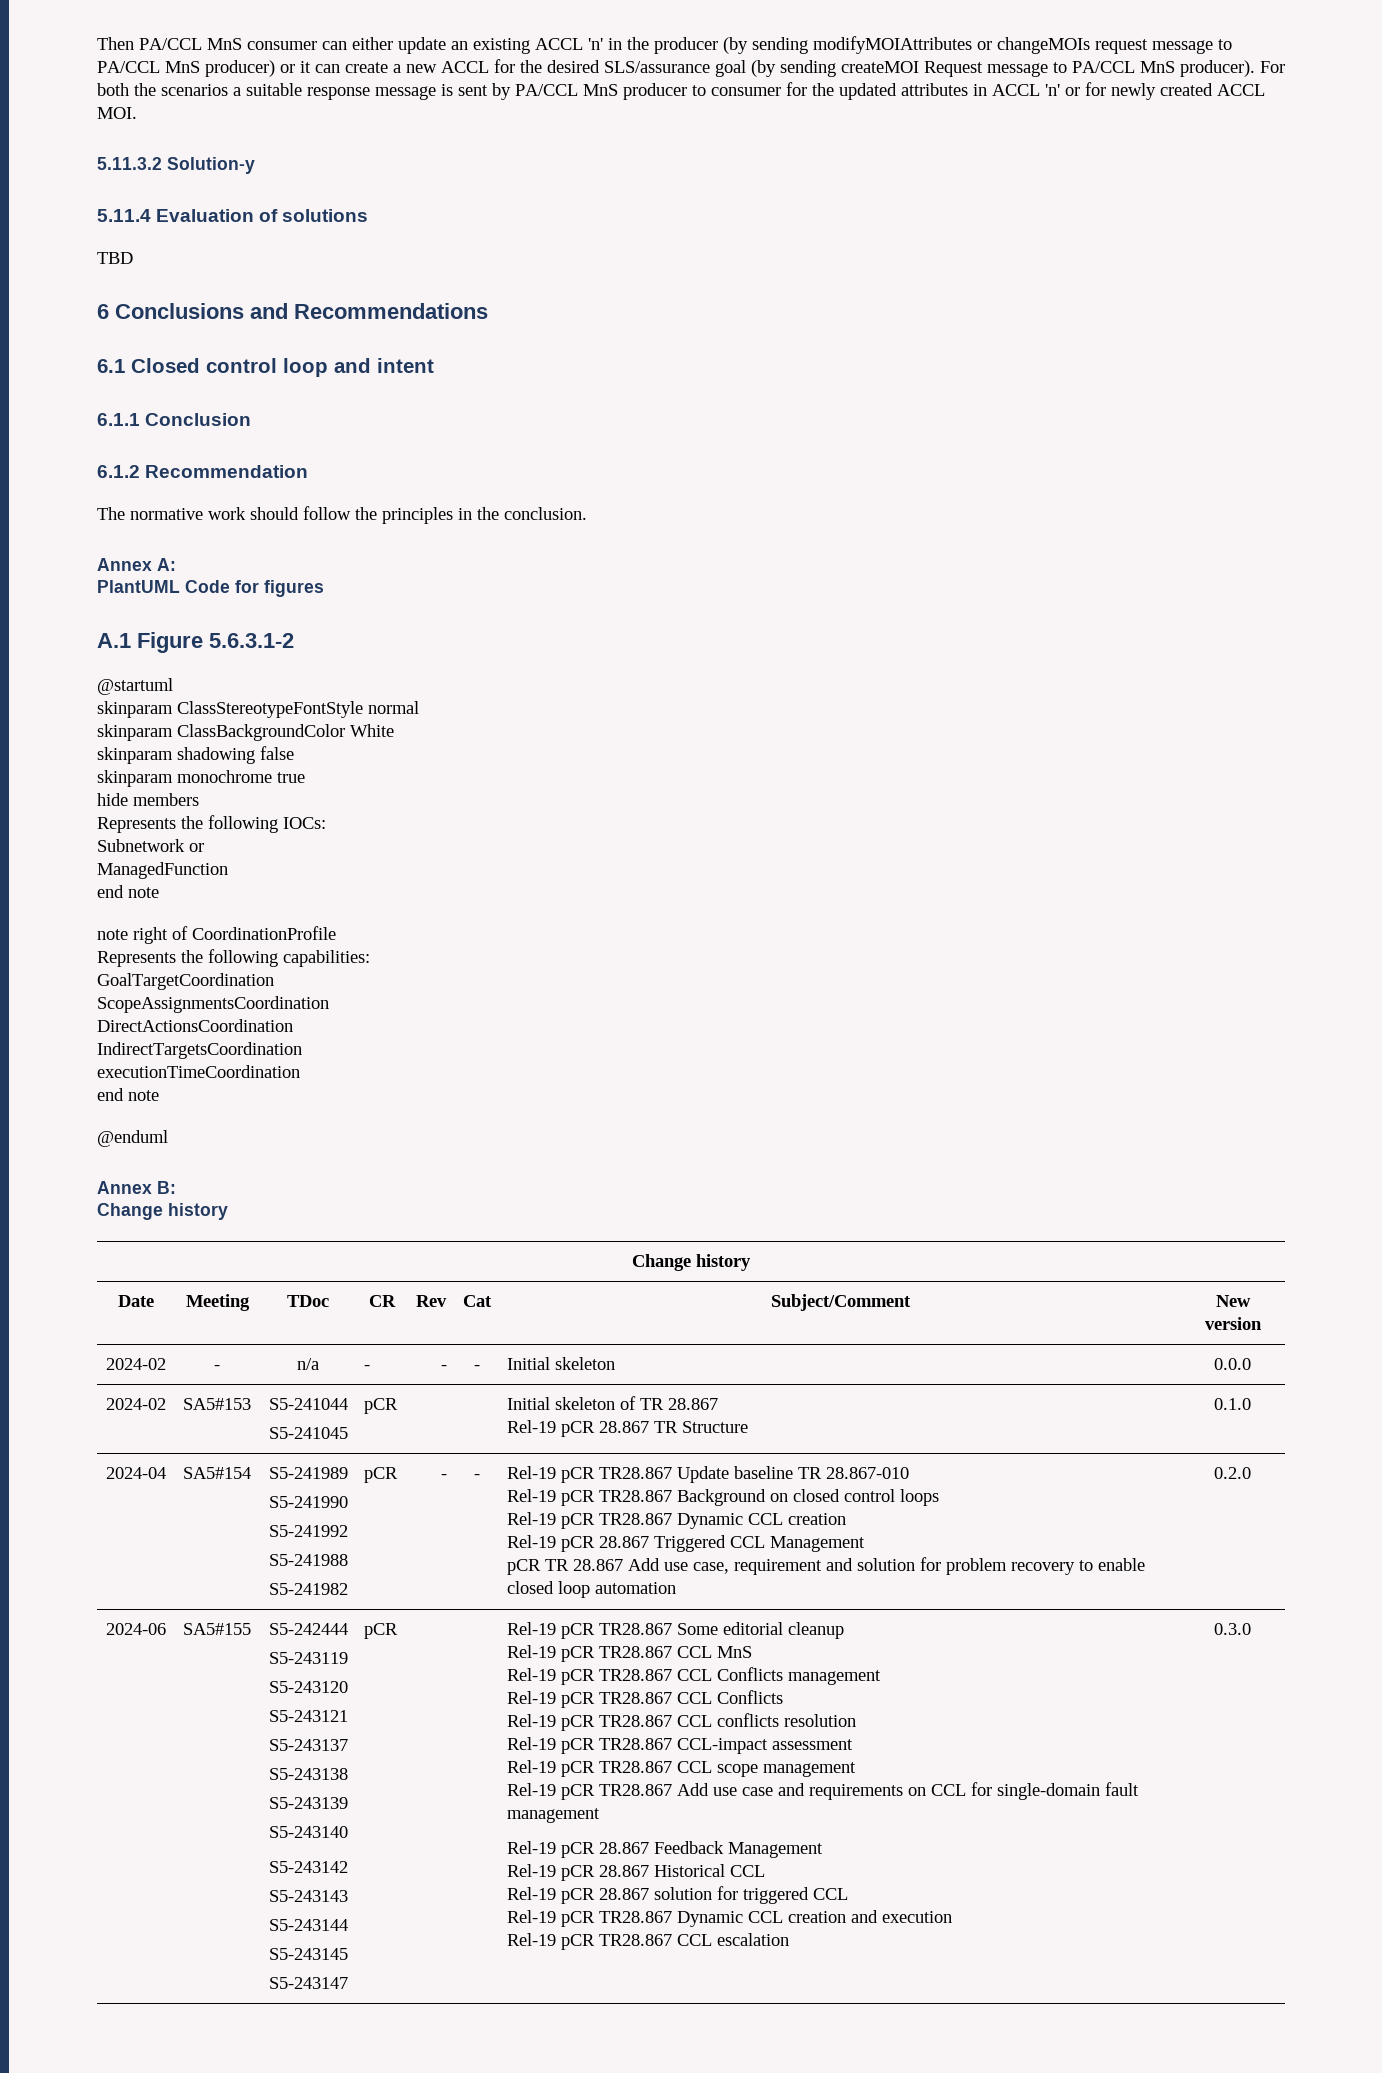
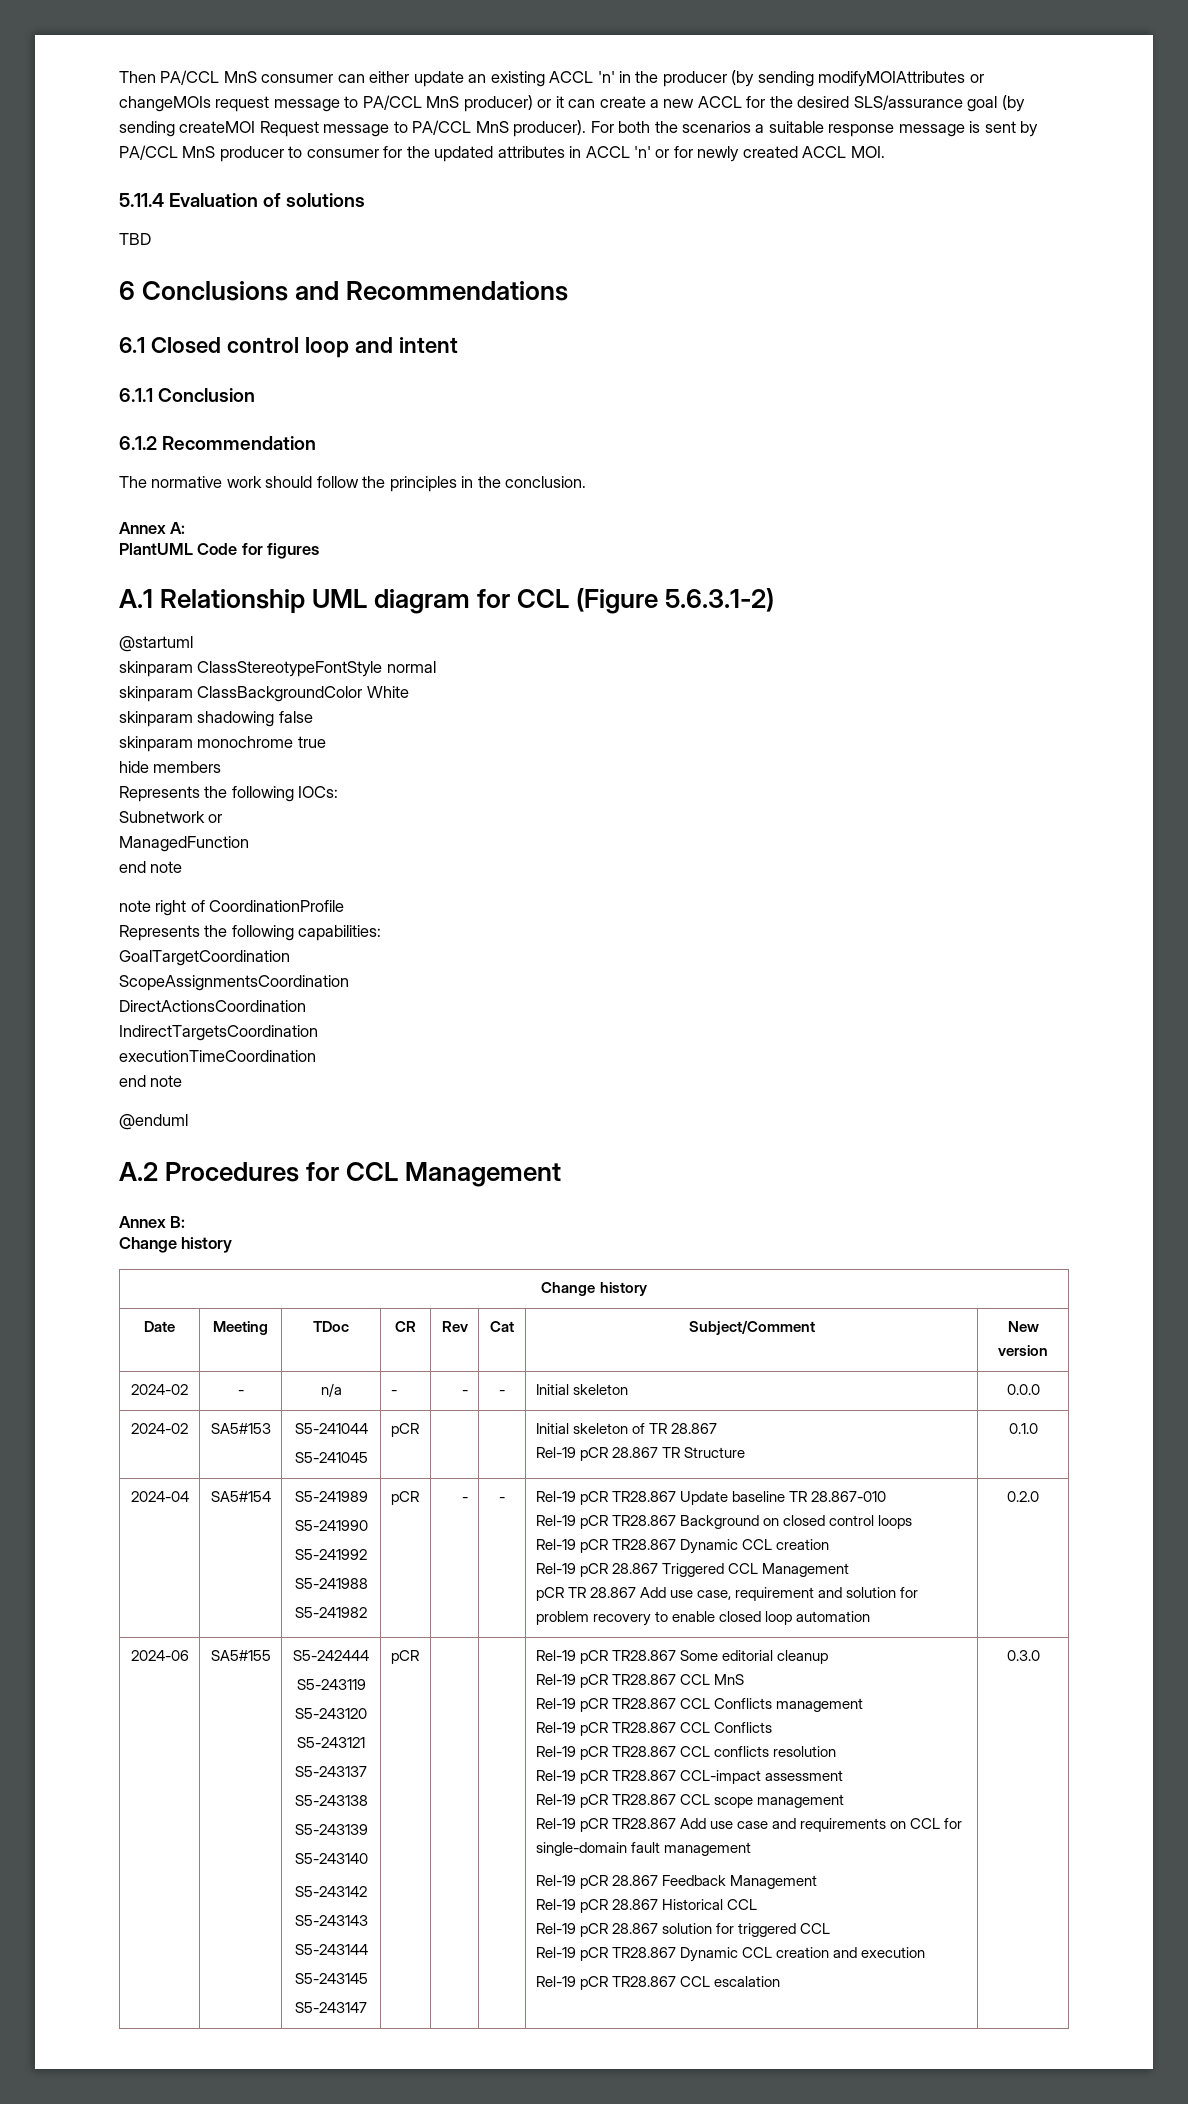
- 5.11.3.2 Solution-y
- A.1 Figure 5.6.3.1-2
+ A.1 Relationship UML diagram for CCL (Figure 5.6.3.1-2)
+ A.2 Procedures for CCL Management

